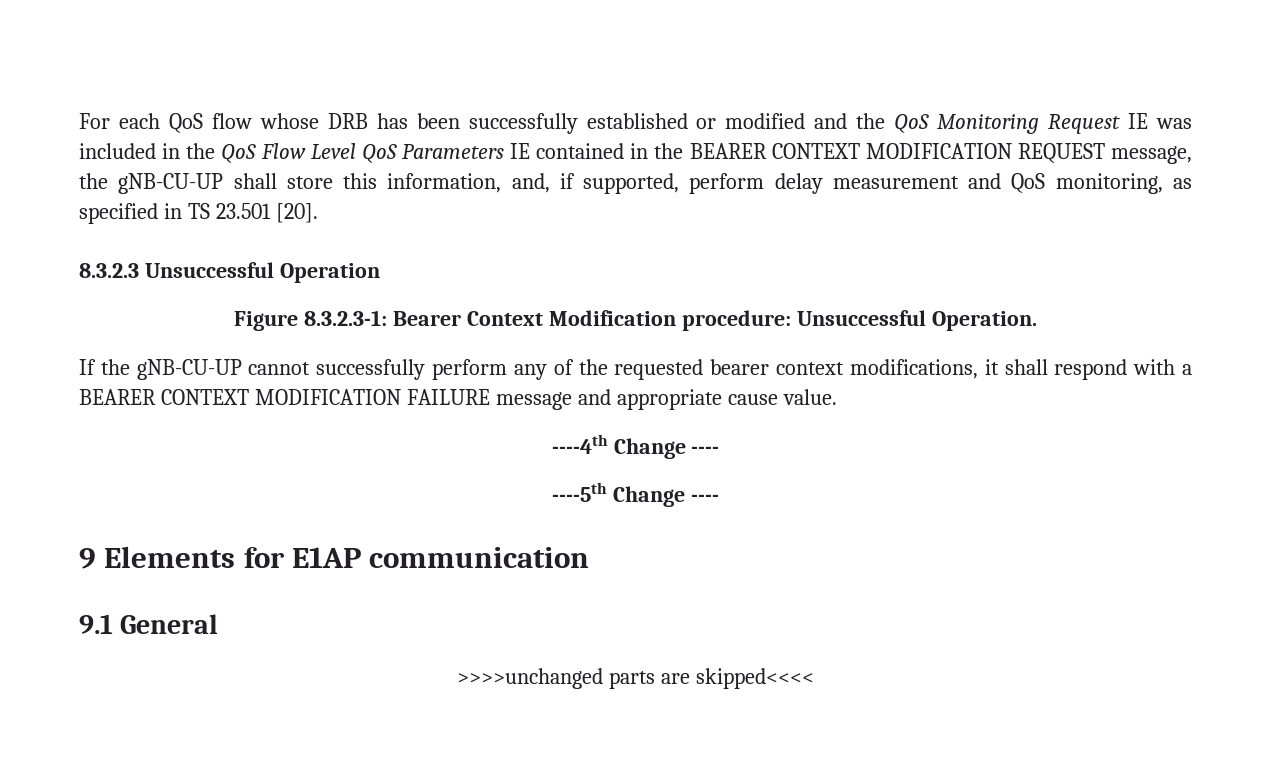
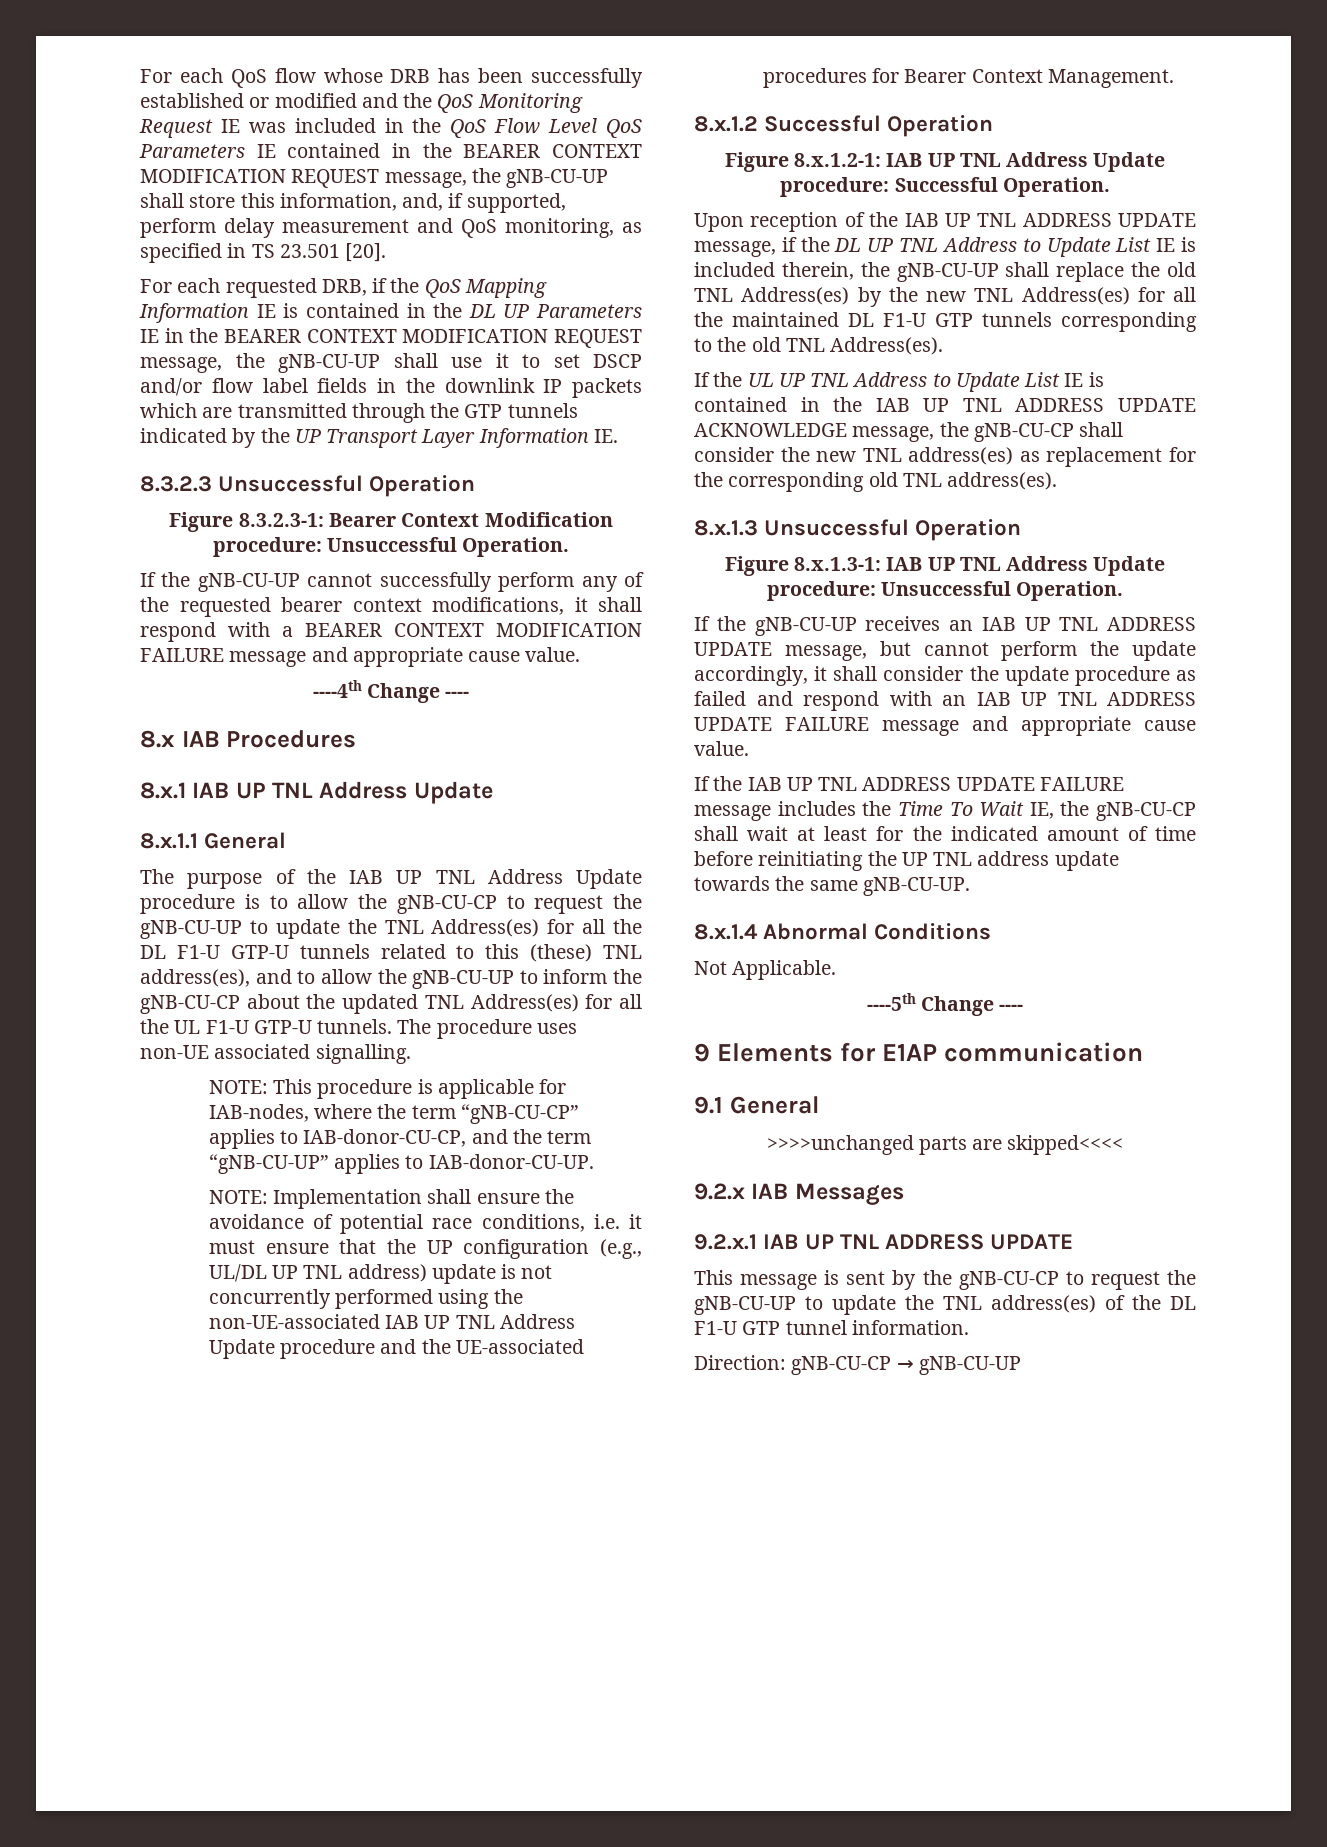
+ For each requested DRB, if the QoS Mapping Information IE is contained in the DL UP Parameters IE in the BEARER CONTEXT MODIFICATION REQUEST message, the gNB-CU-UP shall use it to set DSCP and/or flow label fields in the downlink IP packets which are transmitted through the GTP tunnels indicated by the UP Transport Layer Information IE.
+ 8.x IAB Procedures
+ 8.x.1 IAB UP TNL Address Update
+ 8.x.1.1 General
+ The purpose of the IAB UP TNL Address Update procedure is to allow the gNB-CU-CP to request the gNB-CU-UP to update the TNL Address(es) for all the DL F1-U GTP-U tunnels related to this (these) TNL address(es), and to allow the gNB-CU-UP to inform the gNB-CU-CP about the updated TNL Address(es) for all the UL F1-U GTP-U tunnels. The procedure uses non-UE associated signalling.
+ NOTE: This procedure is applicable for IAB-nodes, where the term “gNB-CU-CP” applies to IAB-donor-CU-CP, and the term “gNB-CU-UP” applies to IAB-donor-CU-UP.
+ NOTE: Implementation shall ensure the avoidance of potential race conditions, i.e. it must ensure that the UP configuration (e.g., UL/DL UP TNL address) update is not concurrently performed using the non-UE-associated IAB UP TNL Address Update procedure and the UE-associated procedures for Bearer Context Management.
+ 8.x.1.2 Successful Operation
+ Figure 8.x.1.2-1: IAB UP TNL Address Update procedure: Successful Operation.
+ Upon reception of the IAB UP TNL ADDRESS UPDATE message, if the DL UP TNL Address to Update List IE is included therein, the gNB-CU-UP shall replace the old TNL Address(es) by the new TNL Address(es) for all the maintained DL F1-U GTP tunnels corresponding to the old TNL Address(es).
+ If the UL UP TNL Address to Update List IE is contained in the IAB UP TNL ADDRESS UPDATE ACKNOWLEDGE message, the gNB-CU-CP shall consider the new TNL address(es) as replacement for the corresponding old TNL address(es).
+ 8.x.1.3 Unsuccessful Operation
+ Figure 8.x.1.3-1: IAB UP TNL Address Update procedure: Unsuccessful Operation.
+ If the gNB-CU-UP receives an IAB UP TNL ADDRESS UPDATE message, but cannot perform the update accordingly, it shall consider the update procedure as failed and respond with an IAB UP TNL ADDRESS UPDATE FAILURE message and appropriate cause value.
+ If the IAB UP TNL ADDRESS UPDATE FAILURE message includes the Time To Wait IE, the gNB-CU-CP shall wait at least for the indicated amount of time before reinitiating the UP TNL address update towards the same gNB-CU-UP.
+ 8.x.1.4 Abnormal Conditions
+ Not Applicable.
+ 9.2.x IAB Messages
+ 9.2.x.1 IAB UP TNL ADDRESS UPDATE
+ This message is sent by the gNB-CU-CP to request the gNB-CU-UP to update the TNL address(es) of the DL F1-U GTP tunnel information.
+ Direction: gNB-CU-CP → gNB-CU-UP

